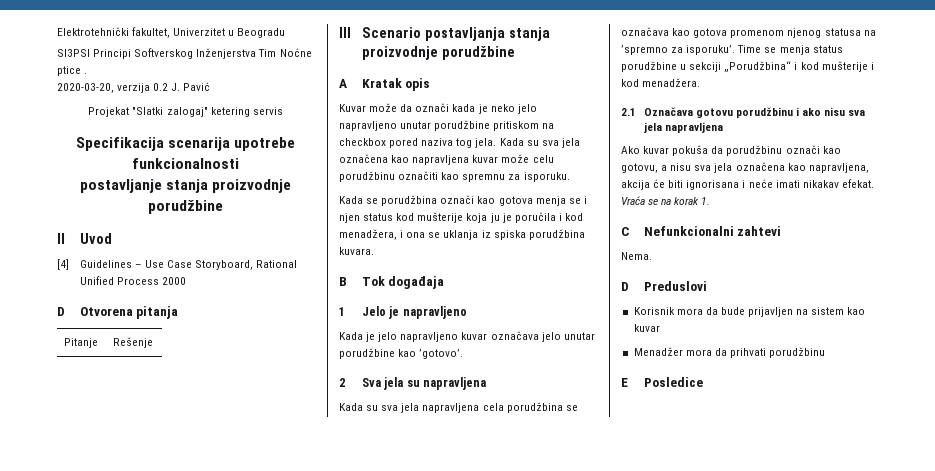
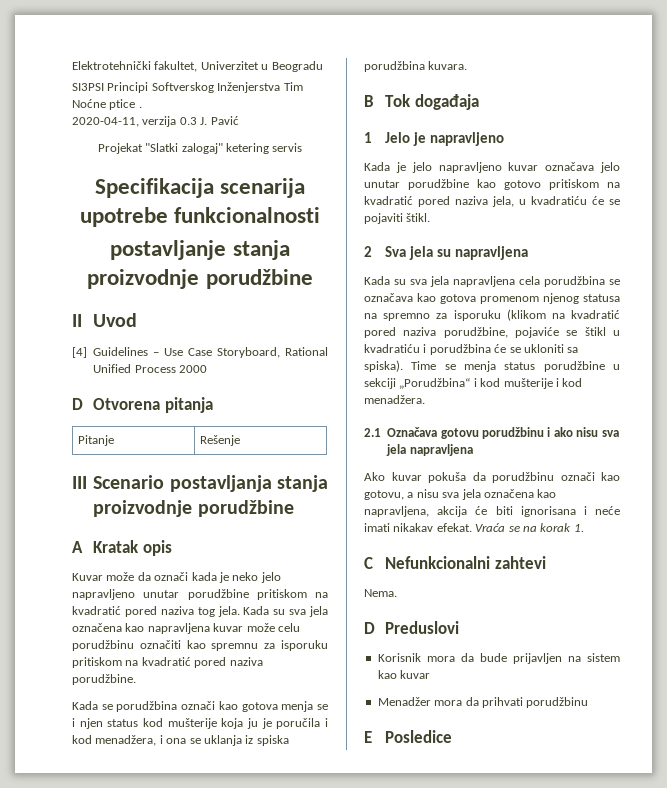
- 2020-03-20, verzija 0.2 J. Pavić
+ 2020-04-11, verzija 0.3 J. Pavić
- Kuvar može da označi kada je neko jelo napravljeno unutar porudžbine pritiskom na checkbox pored naziva tog jela.
+ Kuvar može da označi kada je neko jelo napravljeno unutar porudžbine pritiskom na kvadratić pored naziva tog jela.
- Kada su sva jela označena kao napravljena kuvar može celu porudžbinu označiti kao spremnu za isporuku.
+ Kada su sva jela označena kao napravljena kuvar može celu porudžbinu označiti kao spremnu za isporuku pritiskom na kvadratić pored naziva porudžbine.
- Kada je jelo napravljeno kuvar označava jelo unutar porudžbine kao ’gotovo’.
+ Kada je jelo napravljeno kuvar označava jelo unutar porudžbine kao gotovo pritiskom na kvadratić pored naziva jela, u kvadratiću će se pojaviti štikl.
- Kada su sva jela napravljena cela porudžbina se označava kao gotova promenom njenog statusa na ’spremno za isporuku’.
+ Kada su sva jela napravljena cela porudžbina se označava kao gotova promenom njenog statusa na spremno za isporuku (klikom na kvadratić pored naziva porudžbine, pojaviće se štikl u kvadratiću i porudžbina će se ukloniti sa spiska).

